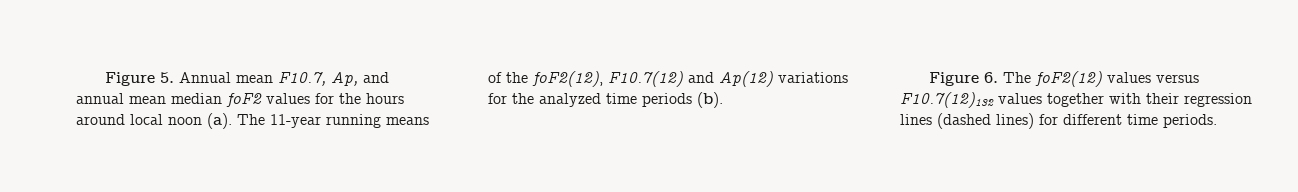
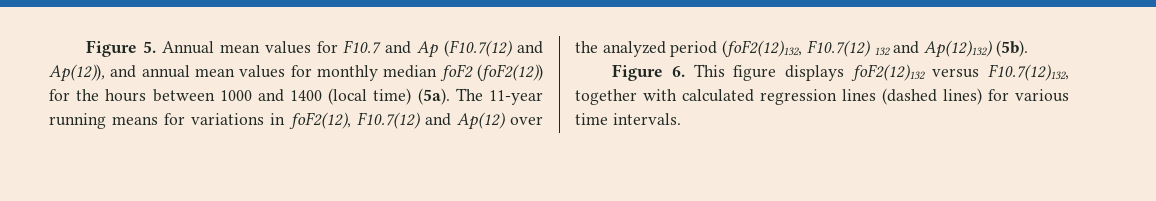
- Figure 5. Annual mean F10.7, Ap, and annual mean median foF2 values for the hours around local noon (a).
+ Figure 5. Annual mean values for F10.7 and Ap (F10.7(12) and Ap(12)), and annual mean values for monthly median foF2 (foF2(12)) for the hours between 1000 and 1400 (local time) (5a).
- The 11-year running means of the foF2(12), F10.7(12) and Ap(12) variations for the analyzed time periods (b).
- Figure 6. The foF2(12) values versus F10.7(12)132 values together with their regression lines (dashed lines) for different time periods.
+ The 11-year running means for variations in foF2(12), F10.7(12) and Ap(12) over the analyzed period (foF2(12)132, F10.7(12) 132 and Ap(12)132) (5b).
+ Figure 6. This figure displays foF2(12)132 versus F10.7(12)132, together with calculated regression lines (dashed lines) for various time intervals.

